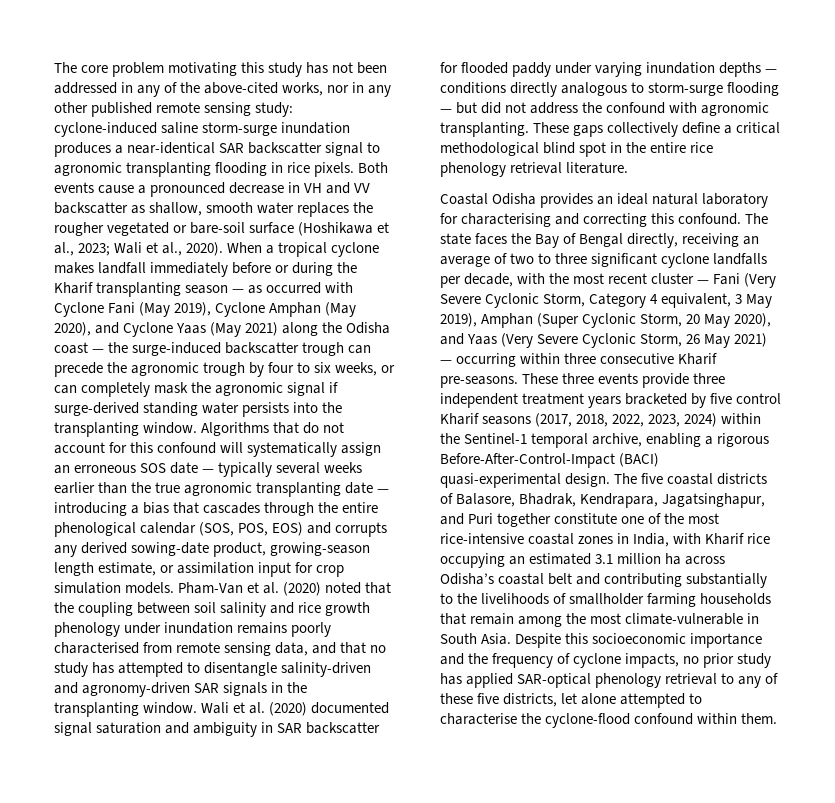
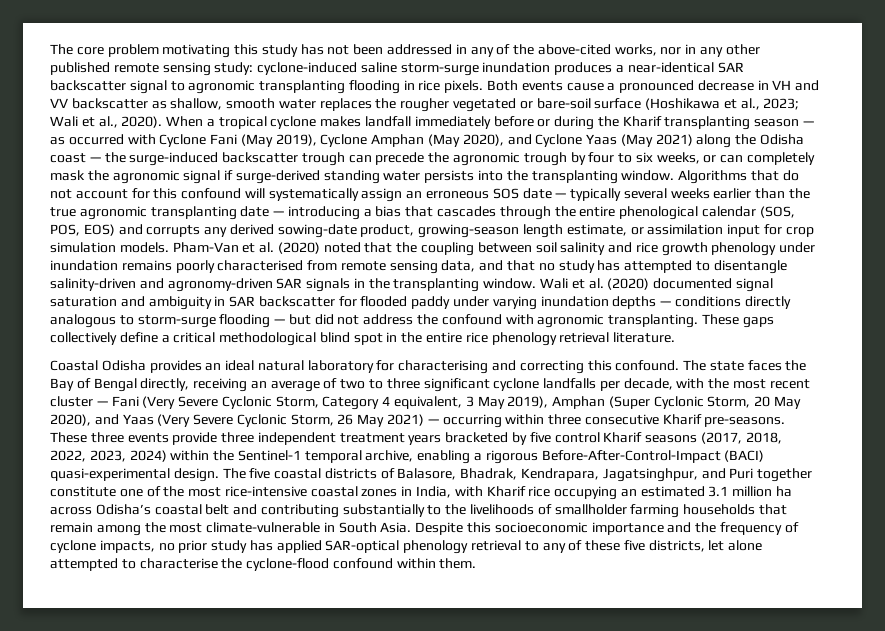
- The five coastal districts of Balasore, Bhadrak, Kendrapara, Jagatsinghapur, and Puri together constitute one of the most rice-intensive coastal zones in India, with Kharif rice occupying an estimated 3.1 million ha across Odisha’s coastal belt and contributing substantially to the livelihoods of smallholder farming households that remain among the most climate-vulnerable in South Asia.
+ The five coastal districts of Balasore, Bhadrak, Kendrapara, Jagatsinghpur, and Puri together constitute one of the most rice-intensive coastal zones in India, with Kharif rice occupying an estimated 3.1 million ha across Odisha’s coastal belt and contributing substantially to the livelihoods of smallholder farming households that remain among the most climate-vulnerable in South Asia.

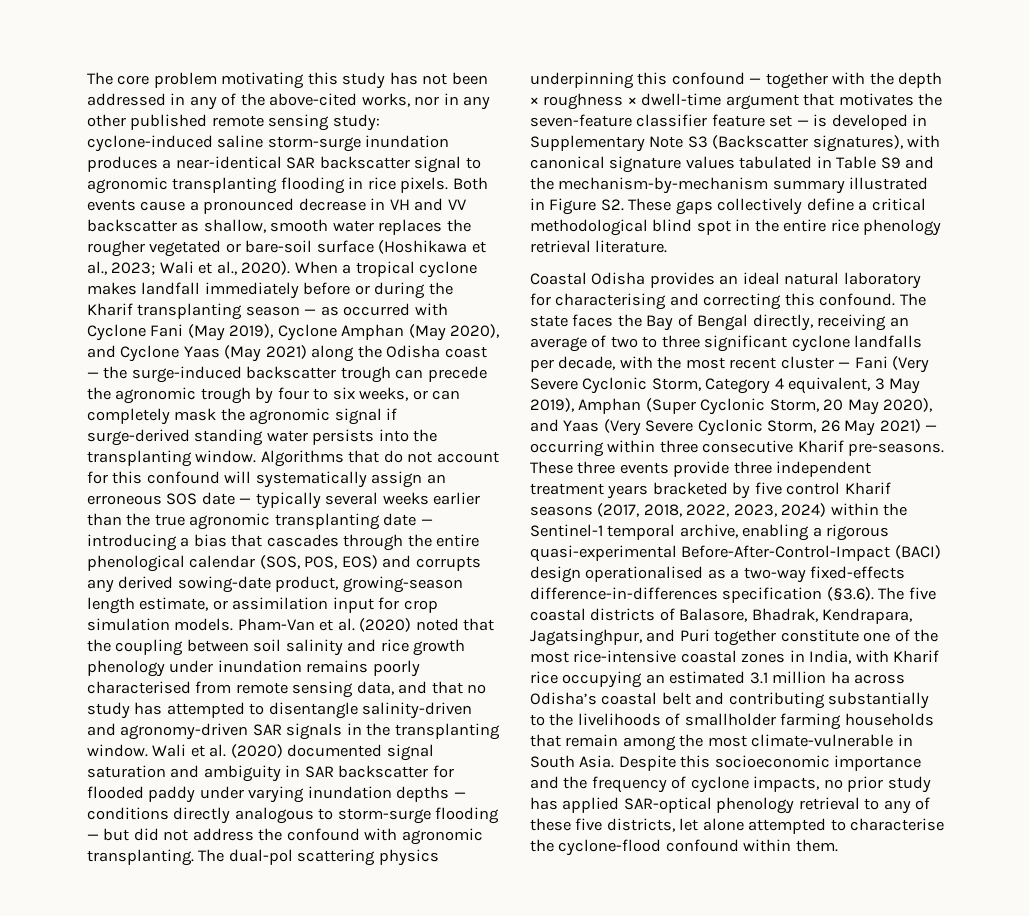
- These gaps collectively define a critical methodological blind spot in the entire rice phenology retrieval literature.
+ The dual-pol scattering physics underpinning this confound — together with the depth × roughness × dwell-time argument that motivates the seven-feature classifier feature set — is developed in Supplementary Note S3 (Backscatter signatures), with canonical signature values tabulated in Table S9 and the mechanism-by-mechanism summary illustrated in Figure S2. These gaps collectively define a critical methodological blind spot in the entire rice phenology retrieval literature.
- These three events provide three independent treatment years bracketed by five control Kharif seasons (2017, 2018, 2022, 2023, 2024) within the Sentinel-1 temporal archive, enabling a rigorous Before-After-Control-Impact (BACI) quasi-experimental design. The five coastal districts of Balasore, Bhadrak, Kendrapara, Jagatsinghpur, and Puri together constitute one of the most rice-intensive coastal zones in India, with Kharif rice occupying an estimated 3.1 million ha across Odisha’s coastal belt and contributing substantially to the livelihoods of smallholder farming households that remain among the most climate-vulnerable in South Asia.
+ These three events provide three independent treatment years bracketed by five control Kharif seasons (2017, 2018, 2022, 2023, 2024) within the Sentinel-1 temporal archive, enabling a rigorous quasi-experimental Before-After-Control-Impact (BACI) design operationalised as a two-way fixed-effects difference-in-differences specification (§3.6). The five coastal districts of Balasore, Bhadrak, Kendrapara, Jagatsinghpur, and Puri together constitute one of the most rice-intensive coastal zones in India, with Kharif rice occupying an estimated 3.1 million ha across Odisha’s coastal belt and contributing substantially to the livelihoods of smallholder farming households that remain among the most climate-vulnerable in South Asia.

